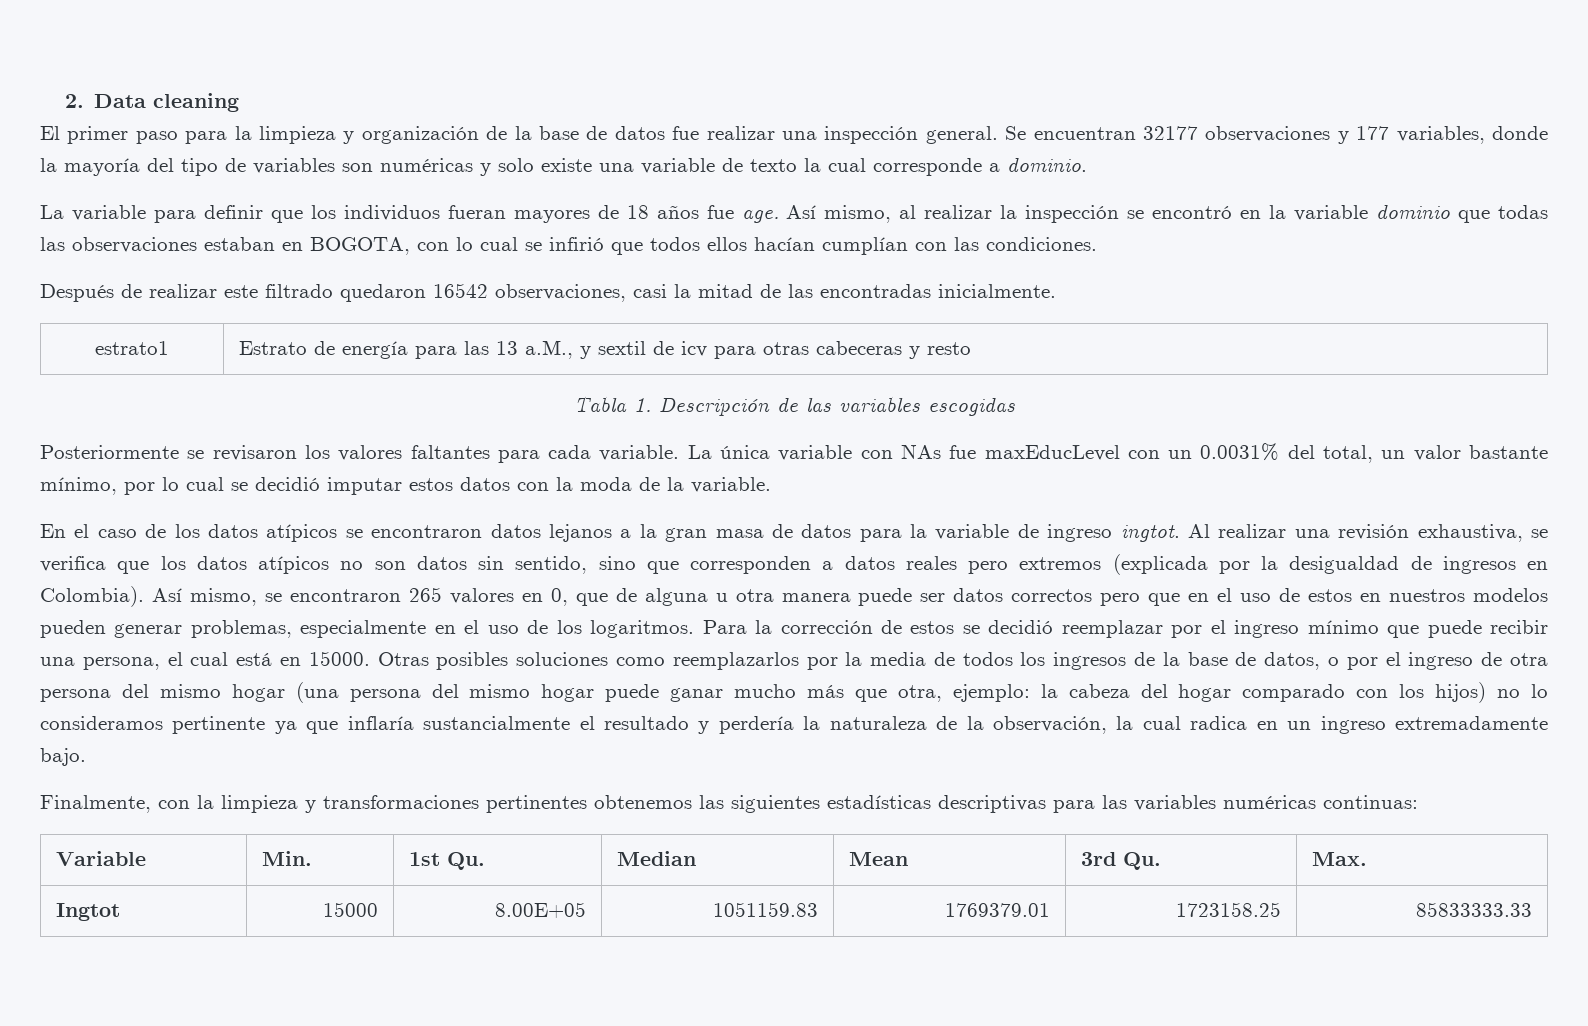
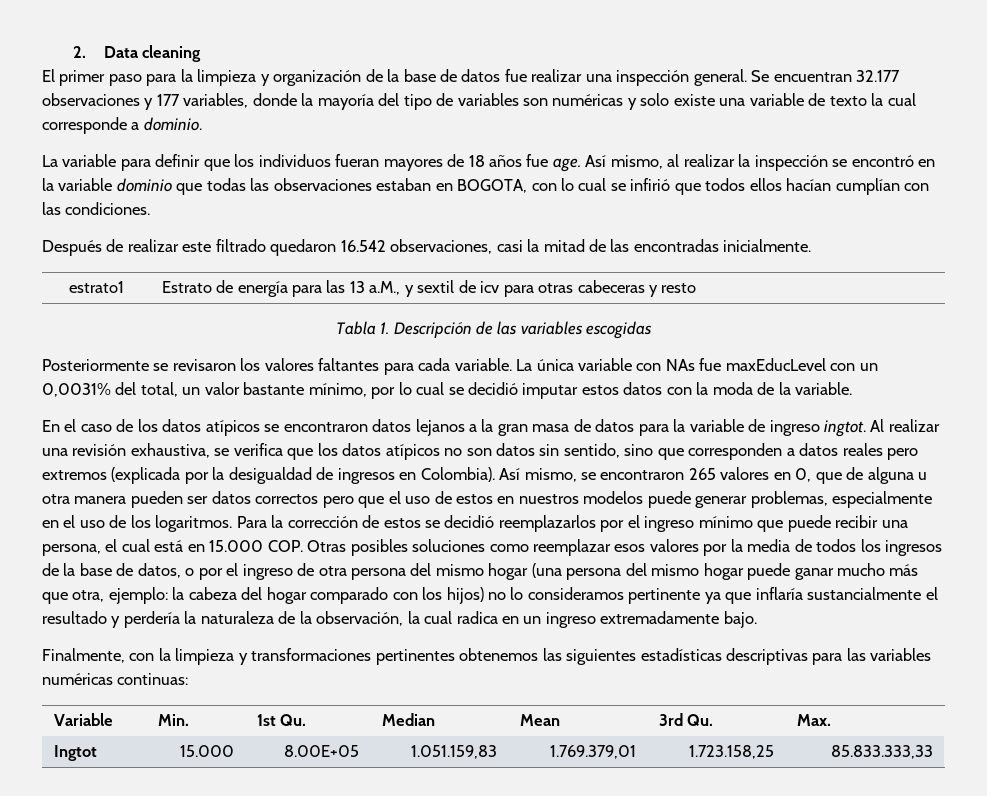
- Se encuentran 32177 observaciones y 177 variables, donde la mayoría del tipo de variables son numéricas y solo existe una variable de texto la cual corresponde a dominio.
+ Se encuentran 32.177 observaciones y 177 variables, donde la mayoría del tipo de variables son numéricas y solo existe una variable de texto la cual corresponde a dominio.
- Después de realizar este filtrado quedaron 16542 observaciones, casi la mitad de las encontradas inicialmente.
+ Después de realizar este filtrado quedaron 16.542 observaciones, casi la mitad de las encontradas inicialmente.
- La única variable con NAs fue maxEducLevel con un 0.0031% del total, un valor bastante mínimo, por lo cual se decidió imputar estos datos con la moda de la variable.
+ La única variable con NAs fue maxEducLevel con un 0,0031% del total, un valor bastante mínimo, por lo cual se decidió imputar estos datos con la moda de la variable.
- Así mismo, se encontraron 265 valores en 0, que de alguna u otra manera puede ser datos correctos pero que en el uso de estos en nuestros modelos pueden generar problemas, especialmente en el uso de los logaritmos.
+ Así mismo, se encontraron 265 valores en 0, que de alguna u otra manera pueden ser datos correctos pero que el uso de estos en nuestros modelos puede generar problemas, especialmente en el uso de los logaritmos.
- Para la corrección de estos se decidió reemplazar por el ingreso mínimo que puede recibir una persona, el cual está en 15000. Otras posibles soluciones como reemplazarlos por la media de todos los ingresos de la base de datos, o por el ingreso de otra persona del mismo hogar (una persona del mismo hogar puede ganar mucho más que otra, ejemplo:
+ Para la corrección de estos se decidió reemplazarlos por el ingreso mínimo que puede recibir una persona, el cual está en 15.000 COP. Otras posibles soluciones como reemplazar esos valores por la media de todos los ingresos de la base de datos, o por el ingreso de otra persona del mismo hogar (una persona del mismo hogar puede ganar mucho más que otra, ejemplo:
- Ingtot | 15000 | 8.00E+05 | 1051159.83 | 1769379.01 | 1723158.25 | 85833333.33
+ Ingtot | 15.000 | 8.00E+05 | 1.051.159,83 | 1.769.379,01 | 1.723.158,25 | 85.833.333,33

